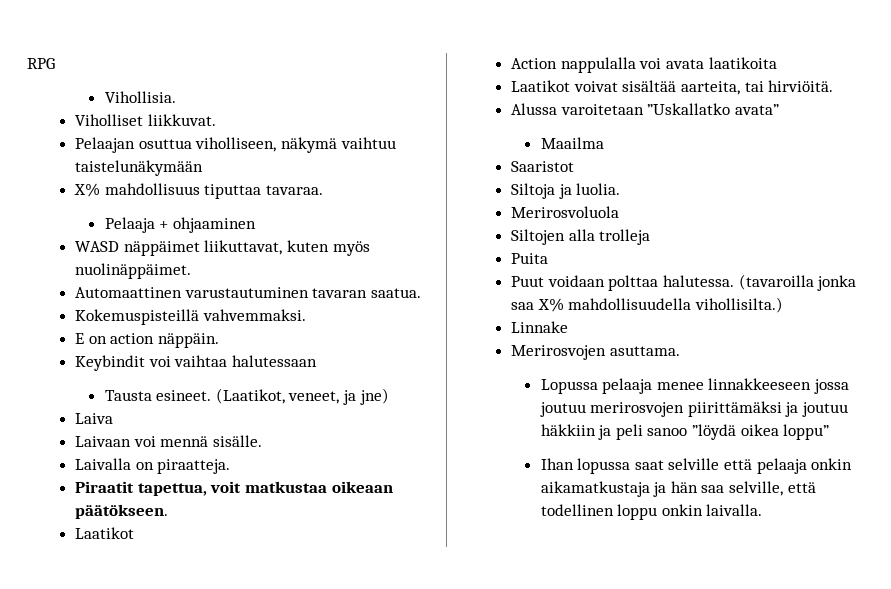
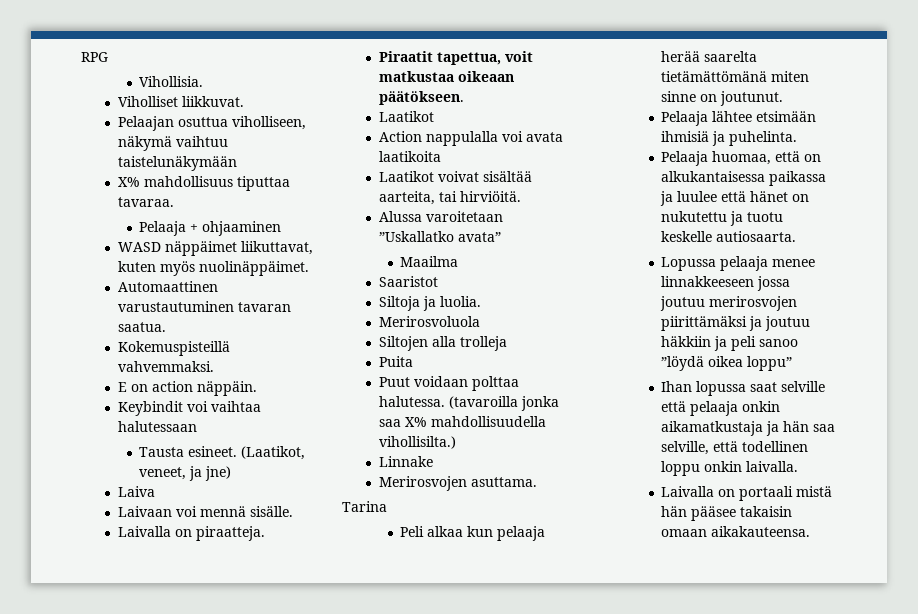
+ Tarina
+ Peli alkaa kun pelaaja herää saarelta tietämättömänä miten sinne on joutunut.
+ Pelaaja lähtee etsimään ihmisiä ja puhelinta.
+ Pelaaja huomaa, että on alkukantaisessa paikassa ja luulee että hänet on nukutettu ja tuotu keskelle autiosaarta.
+ Laivalla on portaali mistä hän pääsee takaisin omaan aikakauteensa.

